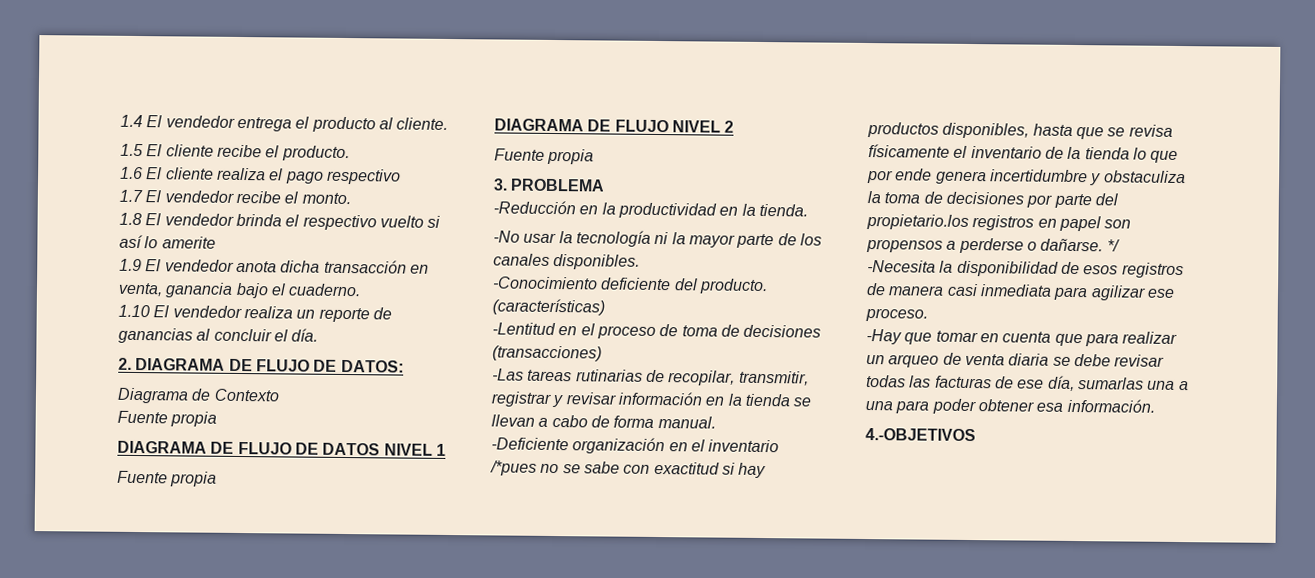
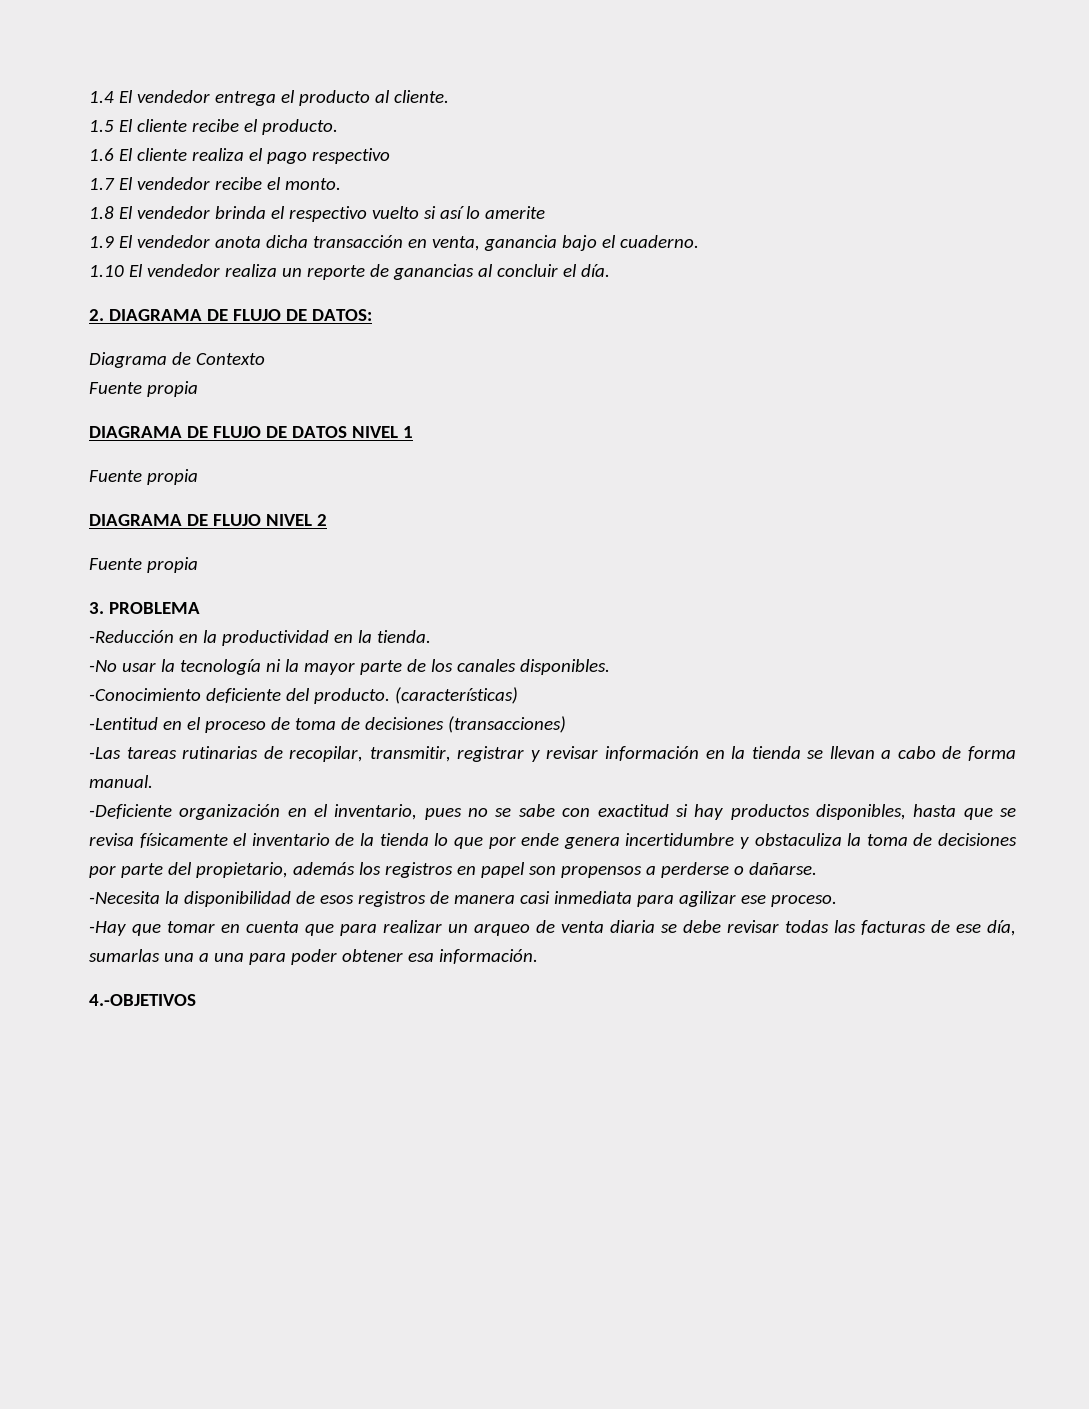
- -Deficiente organización en el inventario /*pues no se sabe con exactitud si hay productos disponibles, hasta que se revisa físicamente el inventario de la tienda lo que por ende genera incertidumbre y obstaculiza la toma de decisiones por parte del propietario.los registros en papel son propensos a perderse o dañarse. */
+ -Deficiente organización en el inventario, pues no se sabe con exactitud si hay productos disponibles, hasta que se revisa físicamente el inventario de la tienda lo que por ende genera incertidumbre y obstaculiza la toma de decisiones por parte del propietario, además los registros en papel son propensos a perderse o dañarse.

